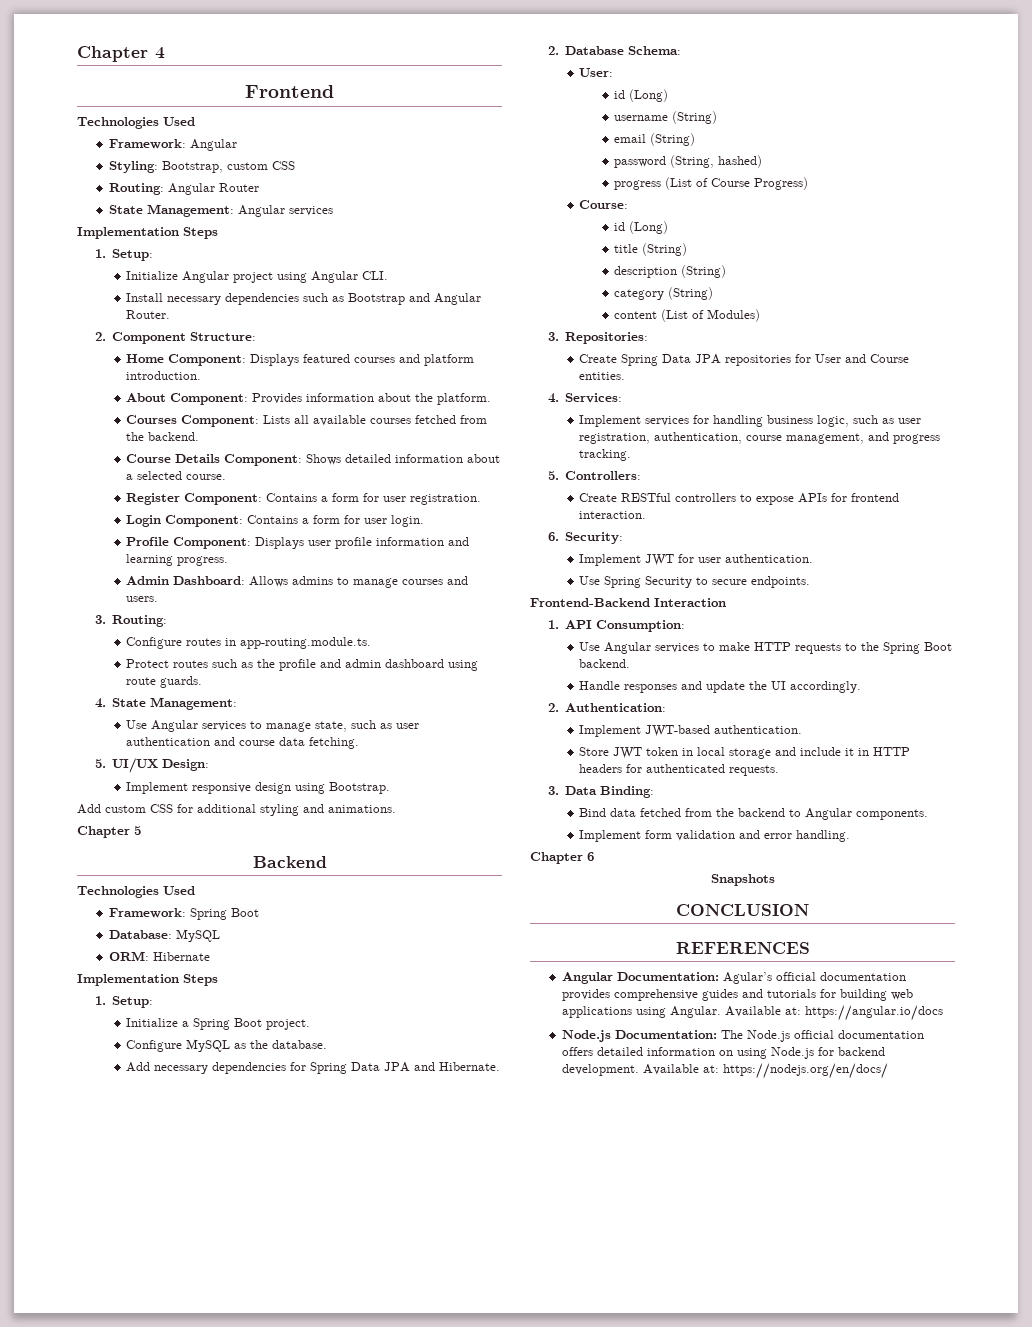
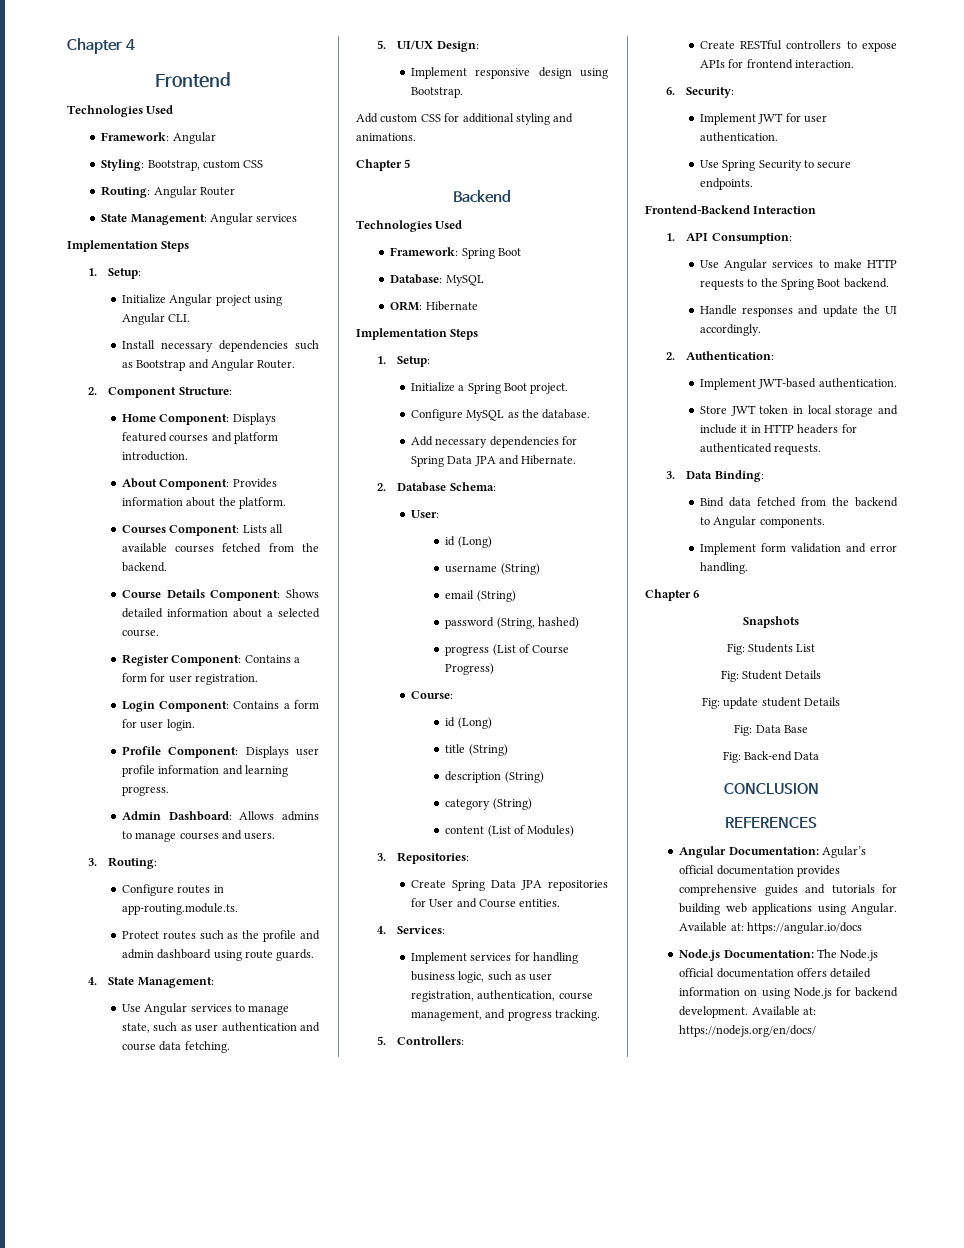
+ Fig: Students List
+ Fig: Student Details
+ Fig: update student Details
+ Fig: Data Base
+ Fig: Back-end Data

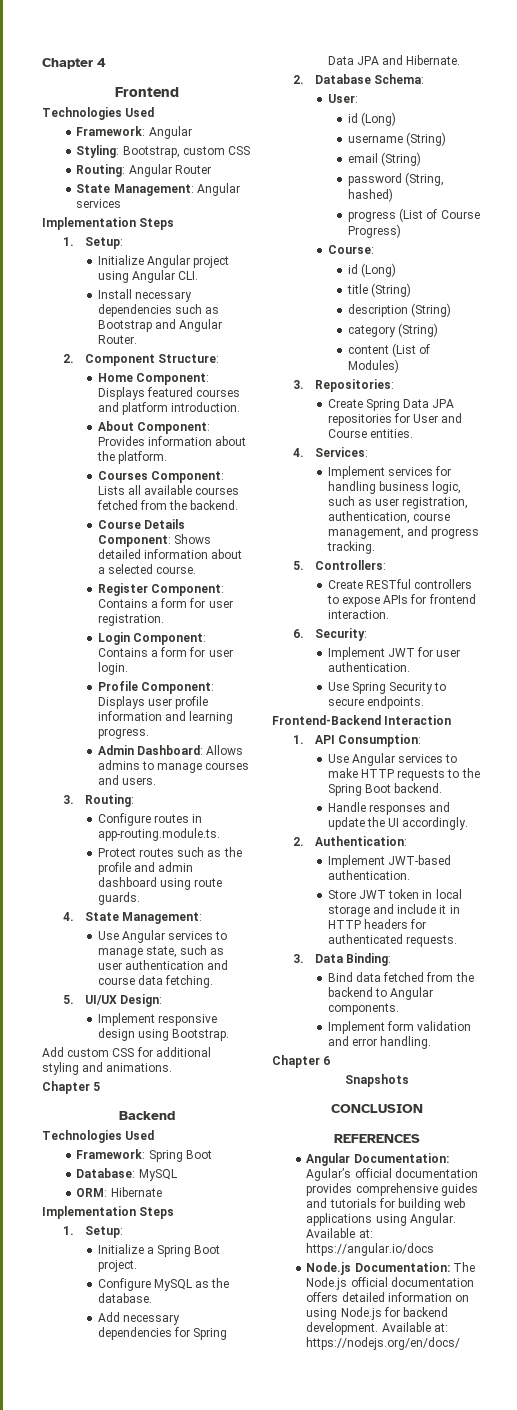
- Fig: Students List
- Fig: Student Details
- Fig: update student Details
- Fig: Data Base
- Fig: Back-end Data

